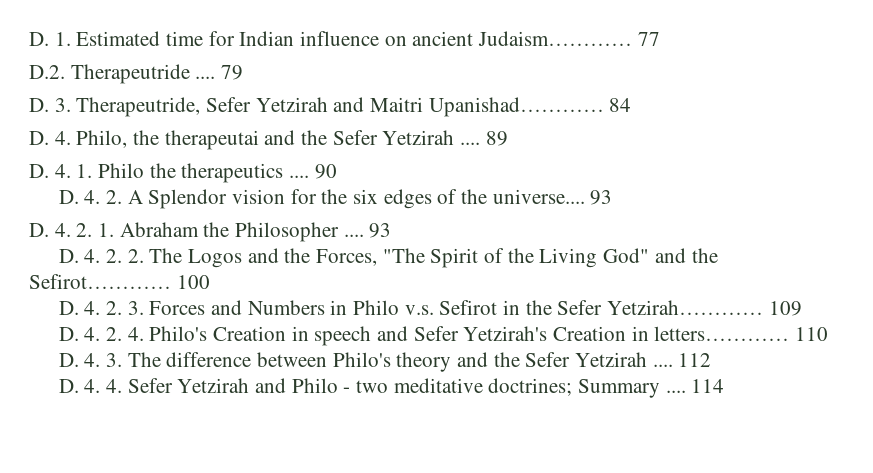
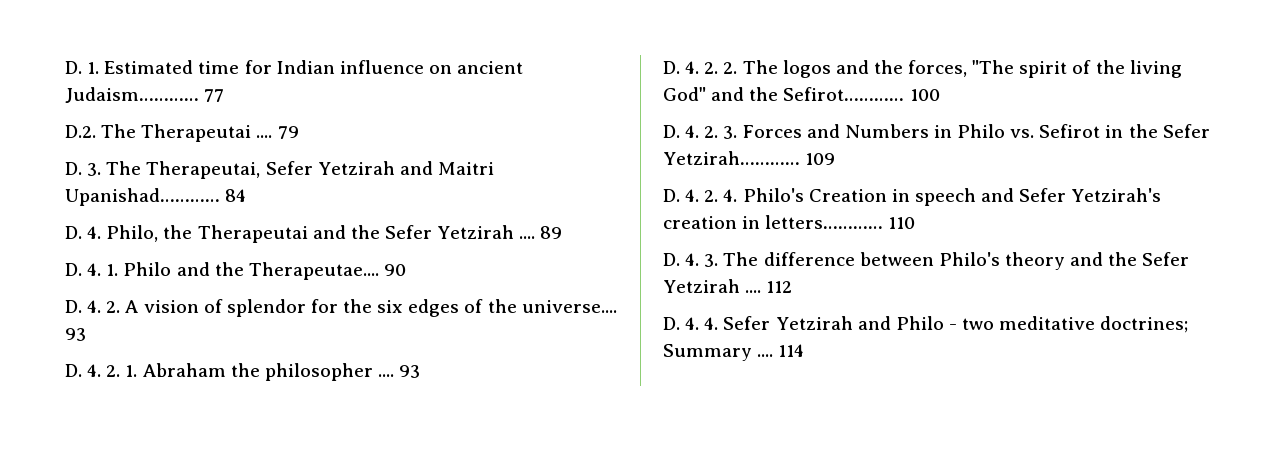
- D.2. Therapeutride ....
+ D.2. The Therapeutai ....
- D. 3. Therapeutride, Sefer Yetzirah and Maitri Upanishad…………
+ D. 3. The Therapeutai, Sefer Yetzirah and Maitri Upanishad…………
- D. 4. Philo, the therapeutai and the Sefer Yetzirah ....
+ D. 4. Philo, the Therapeutai and the Sefer Yetzirah ....
- D. 4. 1. Philo the therapeutics ....
+ D. 4. 1. Philo and the Therapeutae....
- D. 4. 2. A Splendor vision for the six edges of the universe....
+ D. 4. 2. A vision of splendor for the six edges of the universe....
- D. 4. 2. 1. Abraham the Philosopher ....
+ D. 4. 2. 1. Abraham the philosopher ....
- D. 4. 2. 2. The Logos and the Forces, "The Spirit of the Living God" and the Sefirot…………
+ D. 4. 2. 2. The logos and the forces, "The spirit of the living God" and the Sefirot…………
- D. 4. 2. 3. Forces and Numbers in Philo v.s. Sefirot in the Sefer Yetzirah…………
+ D. 4. 2. 3. Forces and Numbers in Philo vs. Sefirot in the Sefer Yetzirah…………
- D. 4. 2. 4. Philo's Creation in speech and Sefer Yetzirah's Creation in letters…………
+ D. 4. 2. 4. Philo's Creation in speech and Sefer Yetzirah's creation in letters…………

